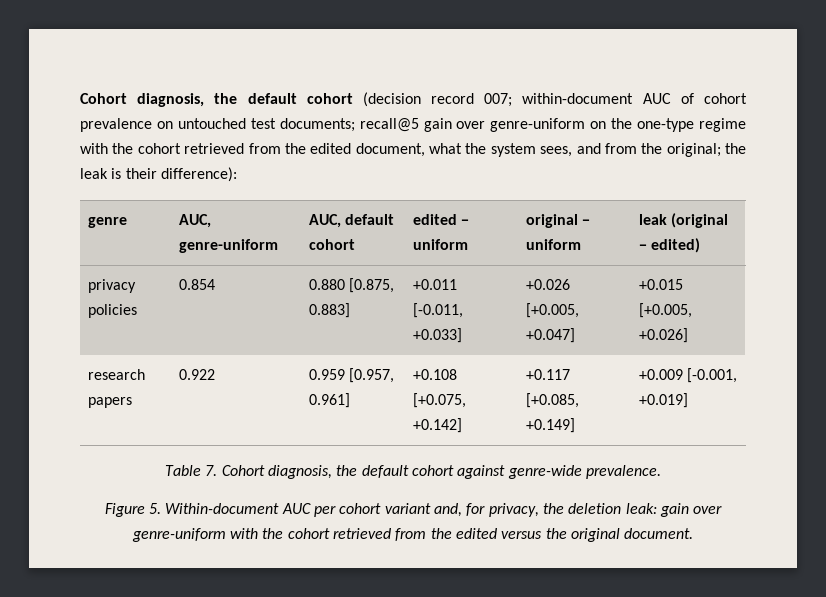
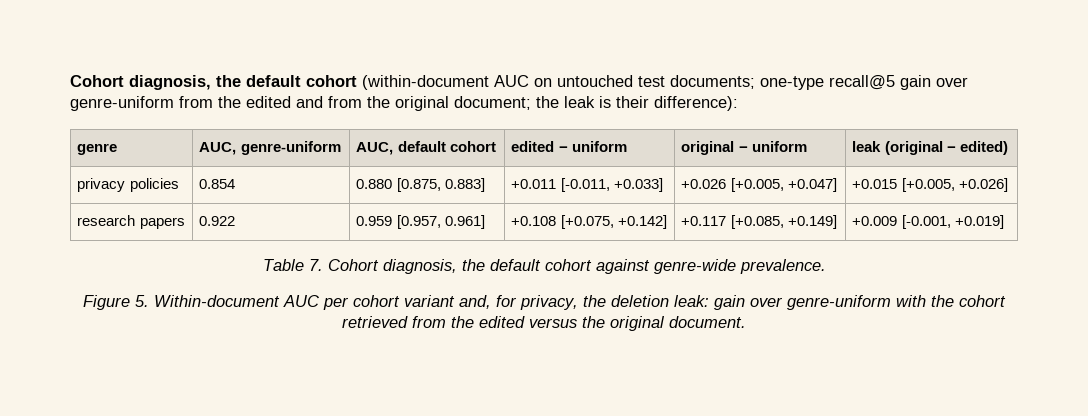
- Cohort diagnosis, the default cohort (decision record 007; within-document AUC of cohort prevalence on untouched test documents; recall@5 gain over genre-uniform on the one-type regime with the cohort retrieved from the edited document, what the system sees, and from the original; the leak is their difference):
+ Cohort diagnosis, the default cohort (within-document AUC on untouched test documents; one-type recall@5 gain over genre-uniform from the edited and from the original document; the leak is their difference):

